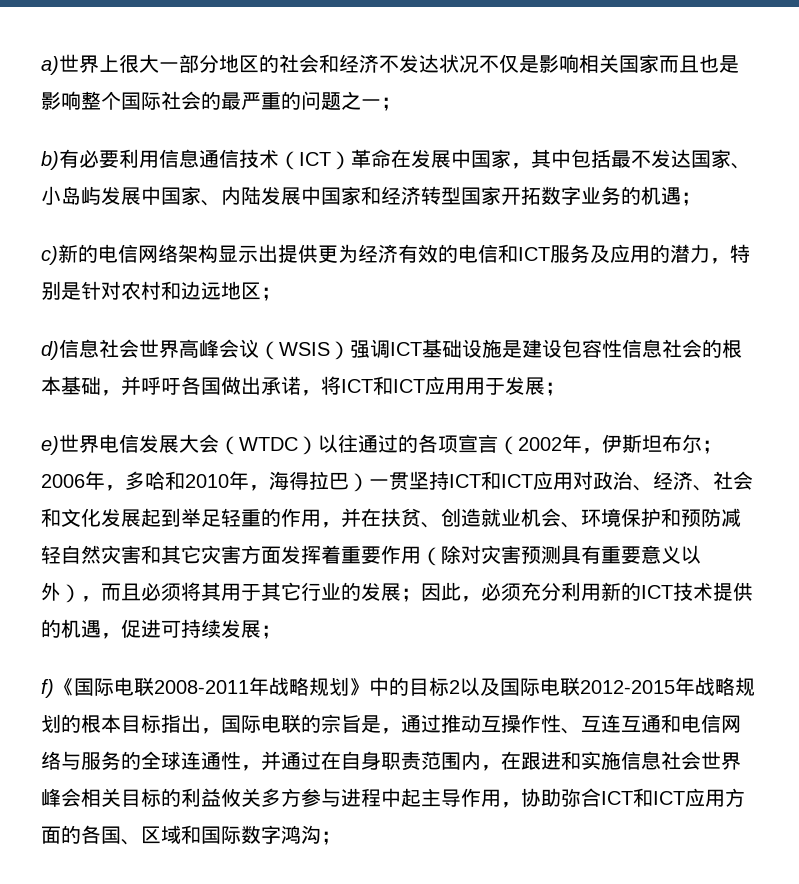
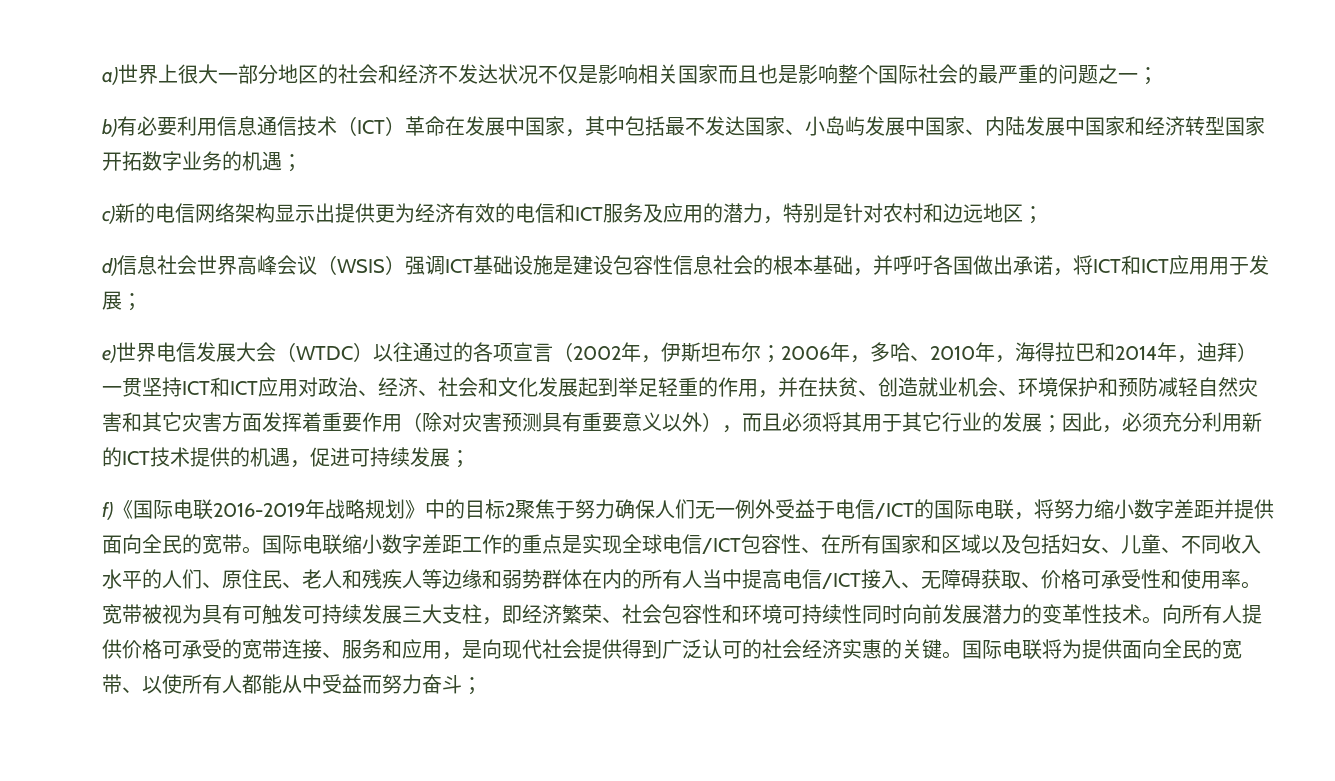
- 2006年，多哈和2010年，海得拉巴）一贯坚持ICT和ICT应用对政治、经济、社会和文化发展起到举足轻重的作用，并在扶贫、创造就业机会、环境保护和预防减轻自然灾害和其它灾害方面发挥着重要作用（除对灾害预测具有重要意义以外），而且必须将其用于其它行业的发展；
+ 2006年，多哈、2010年，海得拉巴和2014年，迪拜）一贯坚持ICT和ICT应用对政治、经济、社会和文化发展起到举足轻重的作用，并在扶贫、创造就业机会、环境保护和预防减轻自然灾害和其它灾害方面发挥着重要作用（除对灾害预测具有重要意义以外），而且必须将其用于其它行业的发展；
- f)《国际电联2008-2011年战略规划》中的目标2以及国际电联2012-2015年战略规划的根本目标指出，国际电联的宗旨是，通过推动互操作性、互连互通和电信网络与服务的全球连通性，并通过在自身职责范围内，在跟进和实施信息社会世界峰会相关目标的利益攸关多方参与进程中起主导作用，协助弥合ICT和ICT应用方面的各国、区域和国际数字鸿沟；
+ f)《国际电联2016-2019年战略规划》中的目标2聚焦于努力确保人们无一例外受益于电信/ICT的国际电联，将努力缩小数字差距并提供面向全民的宽带。国际电联缩小数字差距工作的重点是实现全球电信/ICT包容性、在所有国家和区域以及包括妇女、儿童、不同收入水平的人们、原住民、老人和残疾人等边缘和弱势群体在内的所有人当中提高电信/ICT接入、无障碍获取、价格可承受性和使用率。宽带被视为具有可触发可持续发展三大支柱，即经济繁荣、社会包容性和环境可持续性同时向前发展潜力的变革性技术。向所有人提供价格可承受的宽带连接、服务和应用，是向现代社会提供得到广泛认可的社会经济实惠的关键。国际电联将为提供面向全民的宽带、以使所有人都能从中受益而努力奋斗；

